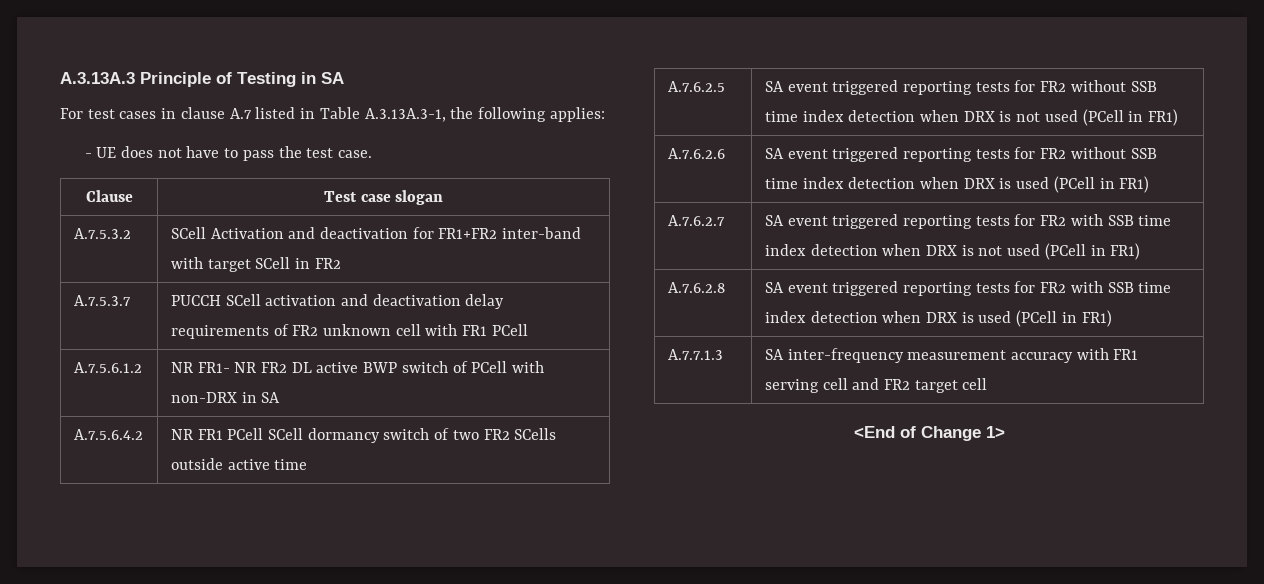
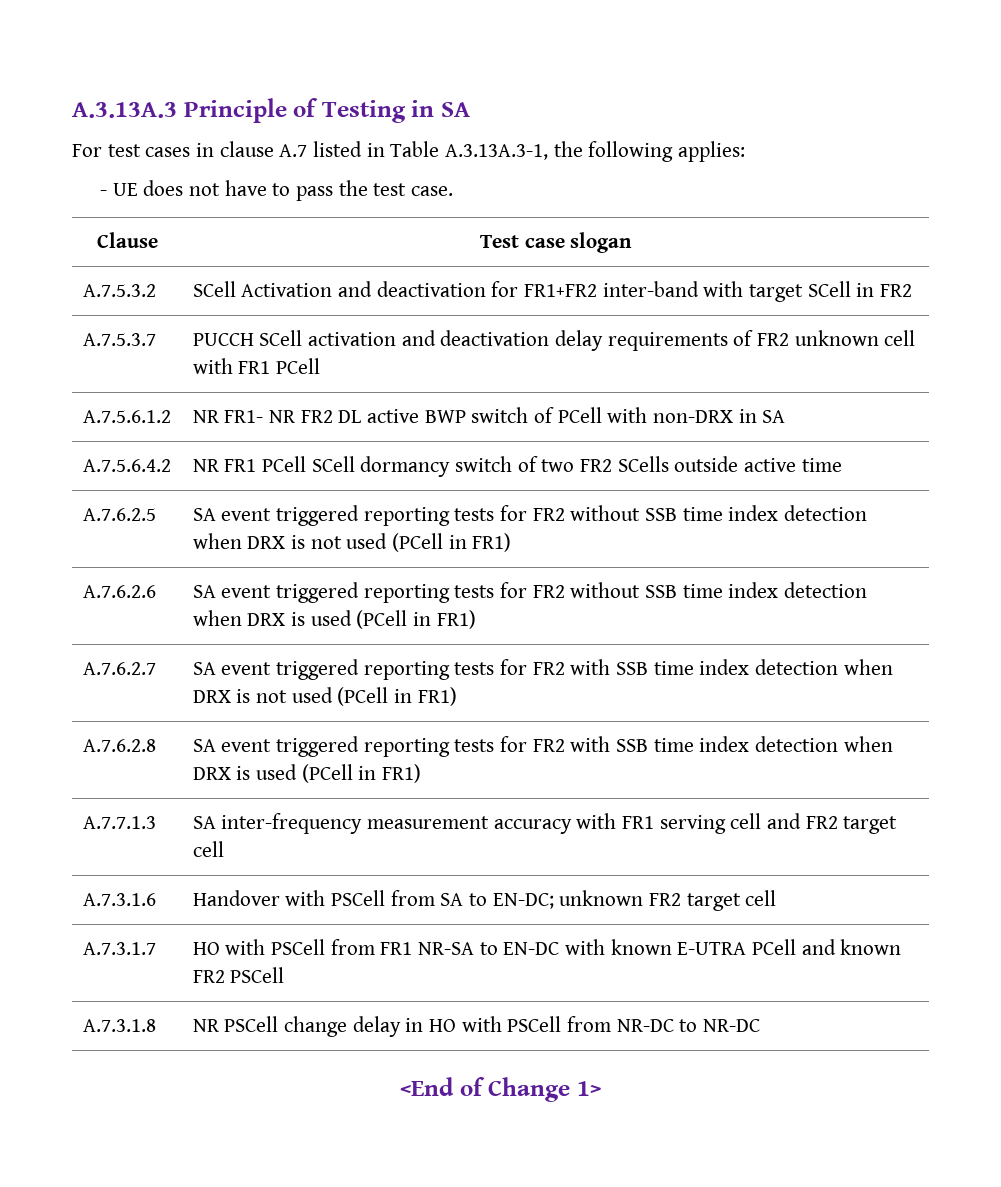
+ A.7.3.1.6 | Handover with PSCell from SA to EN-DC; unknown FR2 target cell
+ A.7.3.1.7 | HO with PSCell from FR1 NR-SA to EN-DC with known E-UTRA PCell and known FR2 PSCell
+ A.7.3.1.8 | NR PSCell change delay in HO with PSCell from NR-DC to NR-DC

